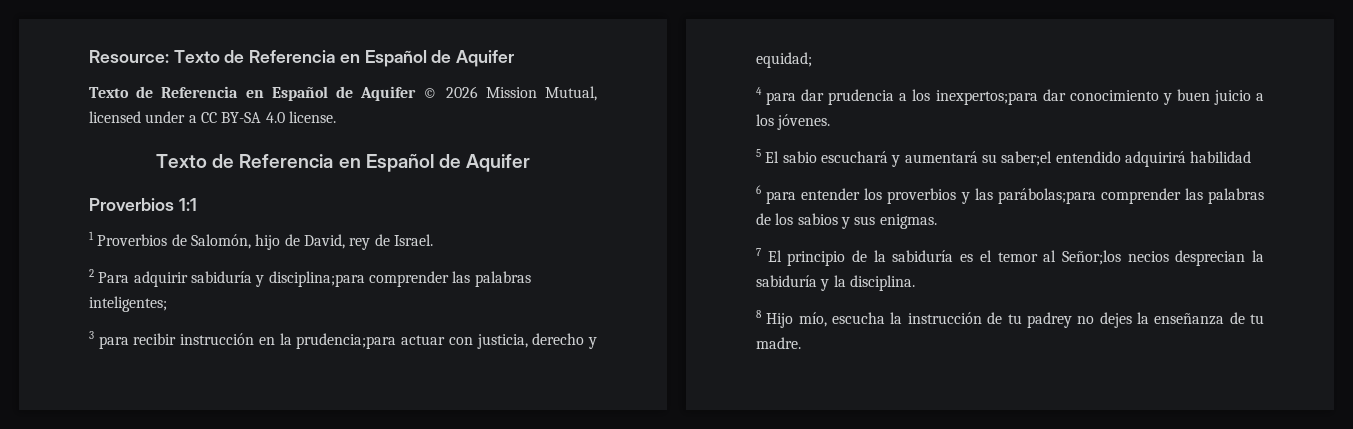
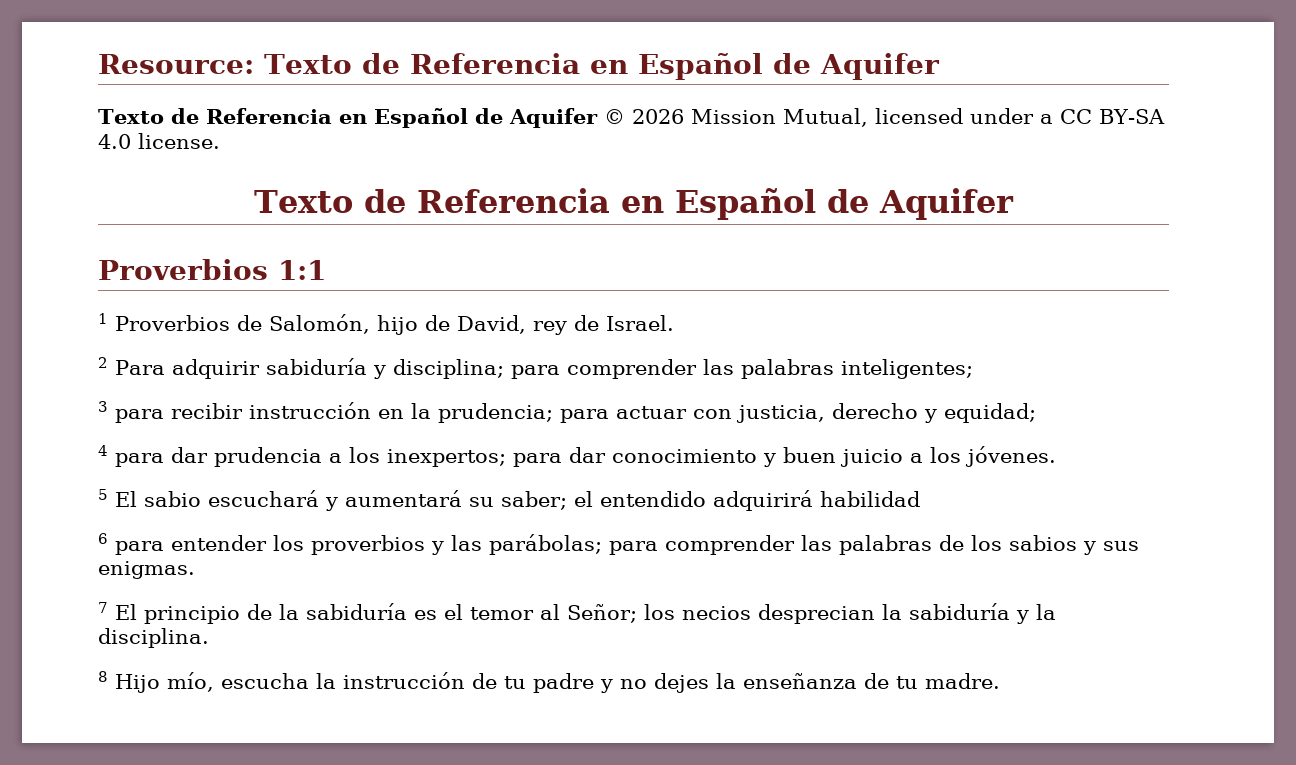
- 2 Para adquirir sabiduría y disciplina;para comprender las palabras inteligentes;
+ 2 Para adquirir sabiduría y disciplina; para comprender las palabras inteligentes;
- 3 para recibir instrucción en la prudencia;para actuar con justicia, derecho y equidad;
+ 3 para recibir instrucción en la prudencia; para actuar con justicia, derecho y equidad;
- 4 para dar prudencia a los inexpertos;para dar conocimiento y buen juicio a los jóvenes.
+ 4 para dar prudencia a los inexpertos; para dar conocimiento y buen juicio a los jóvenes.
- 5 El sabio escuchará y aumentará su saber;el entendido adquirirá habilidad
+ 5 El sabio escuchará y aumentará su saber; el entendido adquirirá habilidad
- 6 para entender los proverbios y las parábolas;para comprender las palabras de los sabios y sus enigmas.
+ 6 para entender los proverbios y las parábolas; para comprender las palabras de los sabios y sus enigmas.
- 7 El principio de la sabiduría es el temor al Señor;los necios desprecian la sabiduría y la disciplina.
+ 7 El principio de la sabiduría es el temor al Señor; los necios desprecian la sabiduría y la disciplina.
- 8 Hijo mío, escucha la instrucción de tu padrey no dejes la enseñanza de tu madre.
+ 8 Hijo mío, escucha la instrucción de tu padre y no dejes la enseñanza de tu madre.

